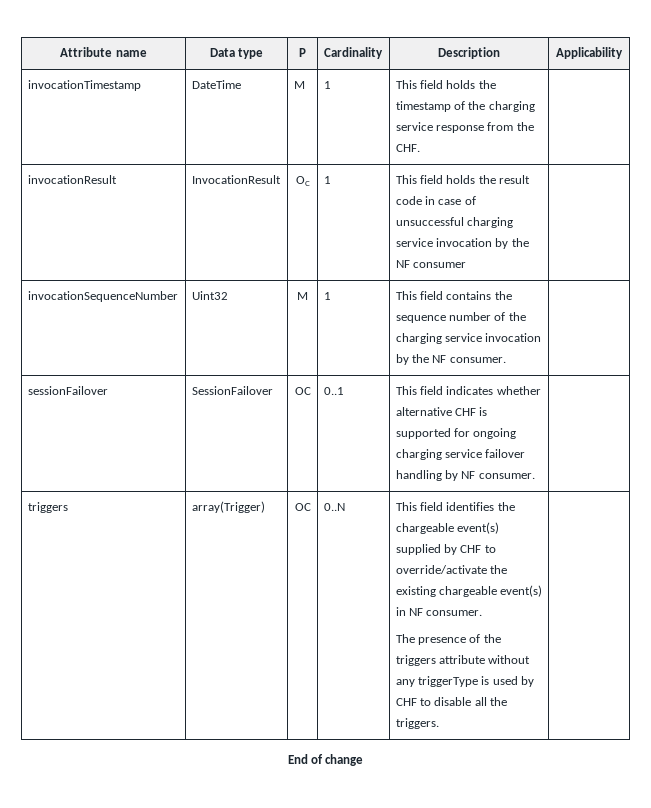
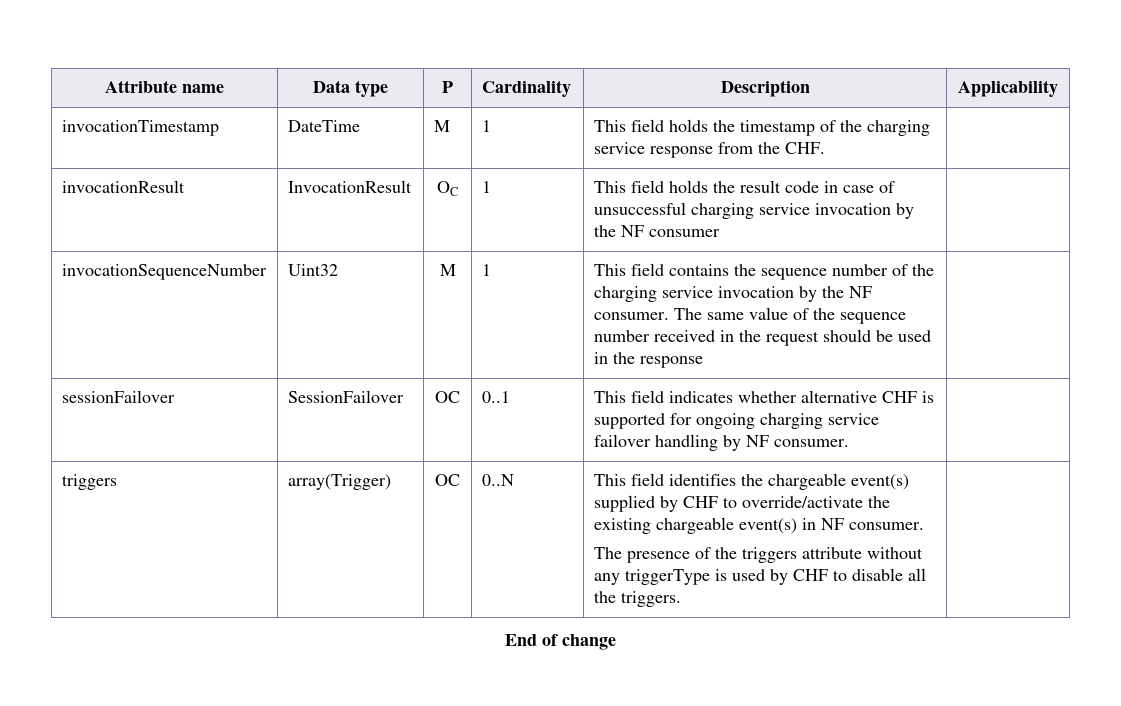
- invocationSequenceNumber | Uint32 | M | 1 | This field contains the sequence number of the charging service invocation by the NF consumer. |
+ invocationSequenceNumber | Uint32 | M | 1 | This field contains the sequence number of the charging service invocation by the NF consumer. The same value of the sequence number received in the request should be used in the response |

